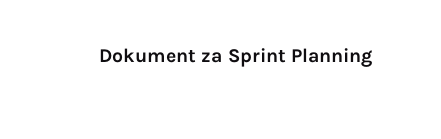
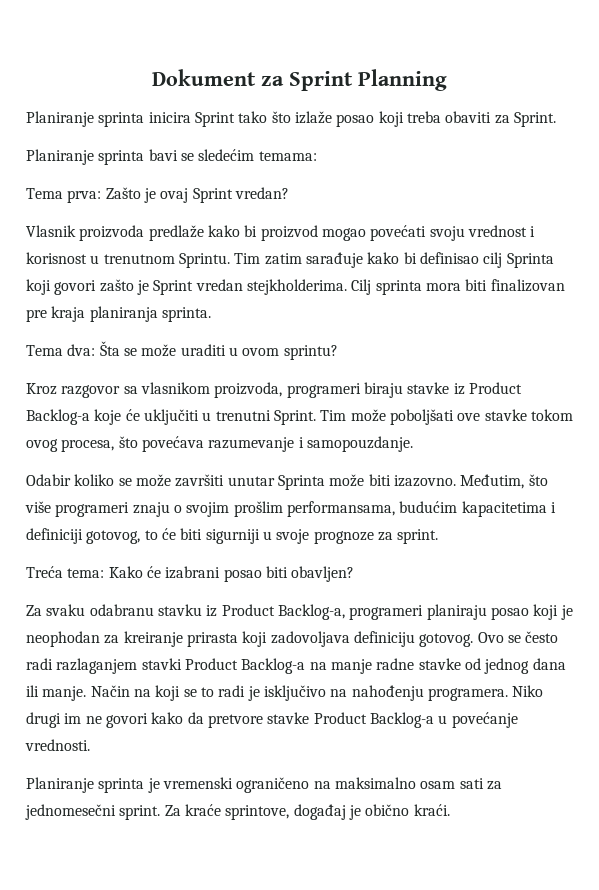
+ Planiranje sprinta inicira Sprint tako što izlaže posao koji treba obaviti za Sprint.
+ Planiranje sprinta bavi se sledećim temama:
+ Tema prva: Zašto je ovaj Sprint vredan?
+ Vlasnik proizvoda predlaže kako bi proizvod mogao povećati svoju vrednost i korisnost u trenutnom Sprintu. Tim zatim sarađuje kako bi definisao cilj Sprinta koji govori zašto je Sprint vredan stejkholderima. Cilj sprinta mora biti finalizovan pre kraja planiranja sprinta.
+ Tema dva: Šta se može uraditi u ovom sprintu?
+ Kroz razgovor sa vlasnikom proizvoda, programeri biraju stavke iz Product Backlog-a koje će uključiti u trenutni Sprint. Tim može poboljšati ove stavke tokom ovog procesa, što povećava razumevanje i samopouzdanje.
+ Odabir koliko se može završiti unutar Sprinta može biti izazovno. Međutim, što više programeri znaju o svojim prošlim performansama, budućim kapacitetima i definiciji gotovog, to će biti sigurniji u svoje prognoze za sprint.
+ Treća tema: Kako će izabrani posao biti obavljen?
+ Za svaku odabranu stavku iz Product Backlog-a, programeri planiraju posao koji je neophodan za kreiranje prirasta koji zadovoljava definiciju gotovog. Ovo se često radi razlaganjem stavki Product Backlog-a na manje radne stavke od jednog dana ili manje. Način na koji se to radi je isključivo na nahođenju programera. Niko drugi im ne govori kako da pretvore stavke Product Backlog-a u povećanje vrednosti.
+ Planiranje sprinta je vremenski ograničeno na maksimalno osam sati za jednomesečni sprint. Za kraće sprintove, događaj je obično kraći.

